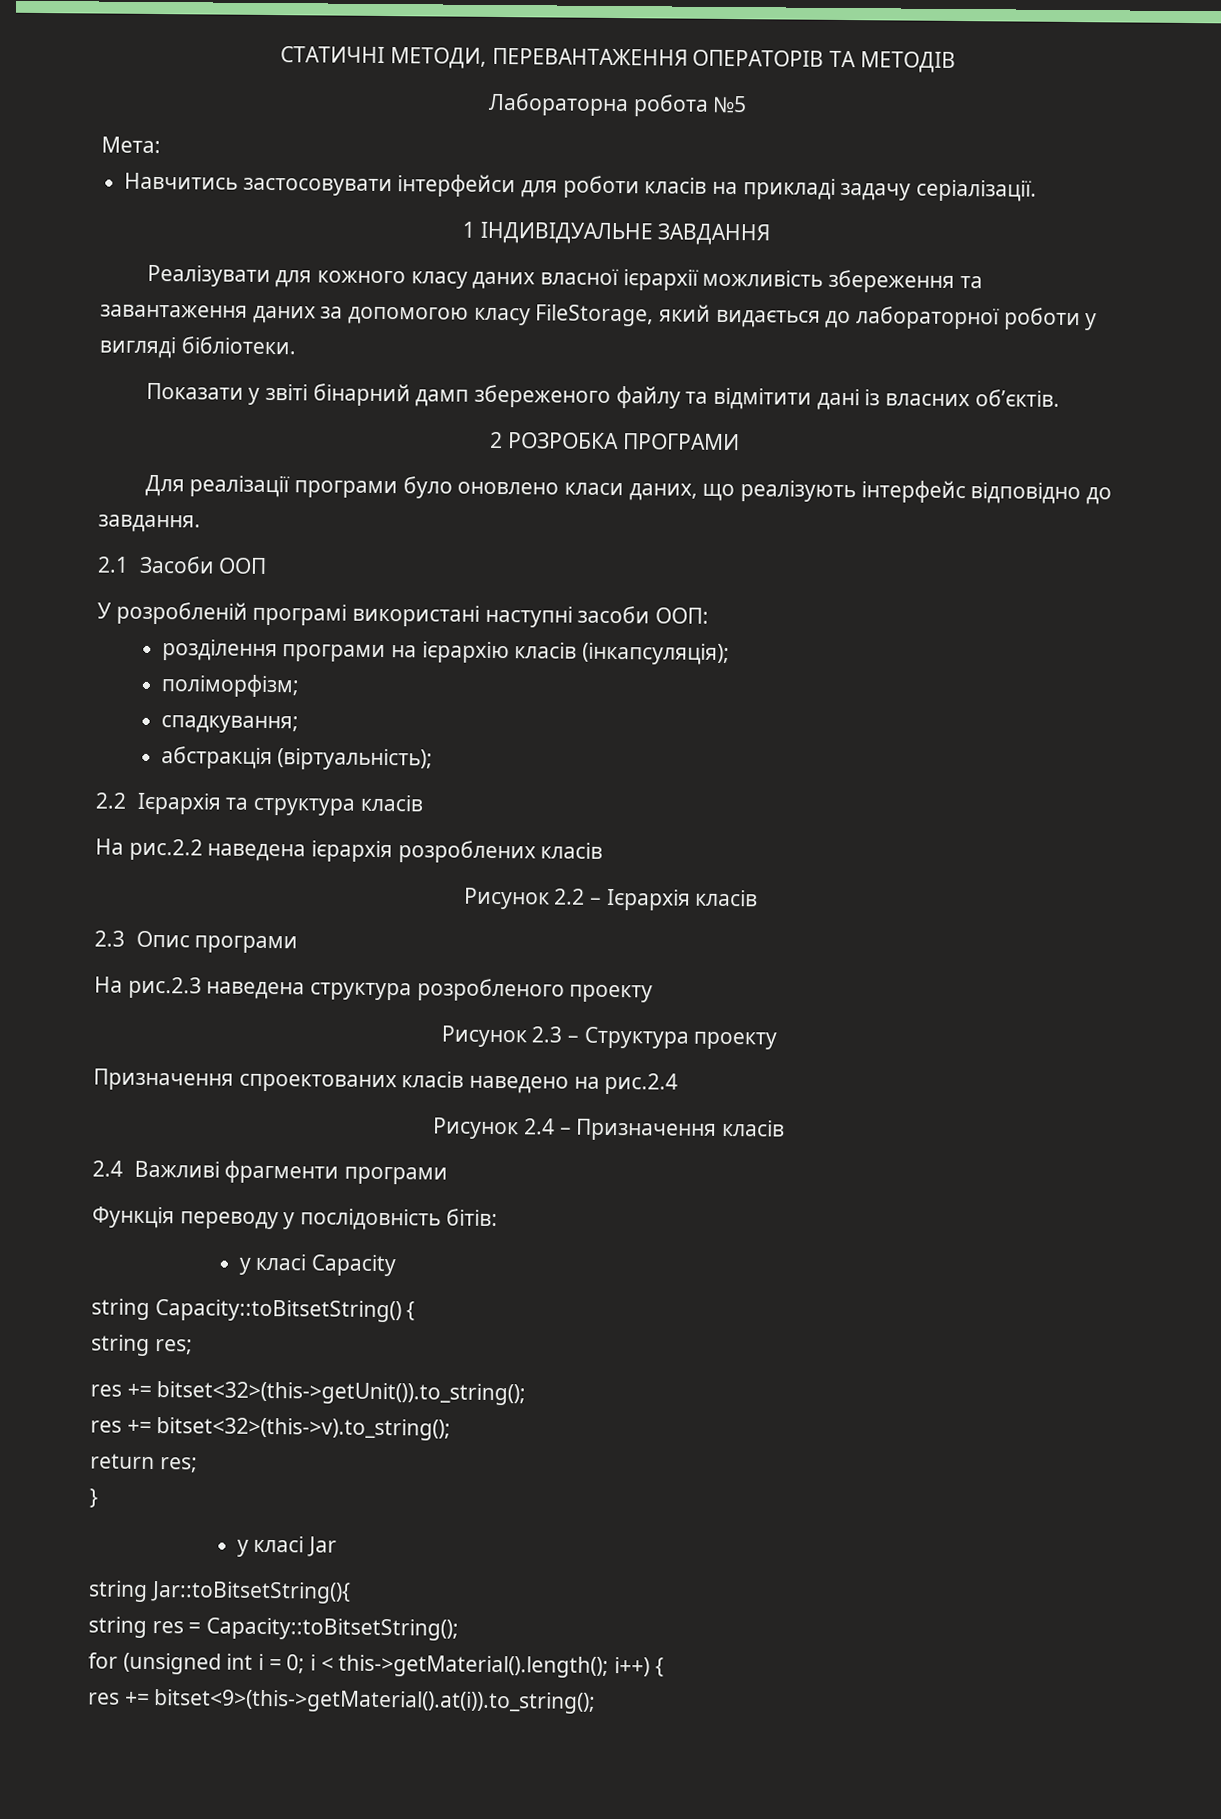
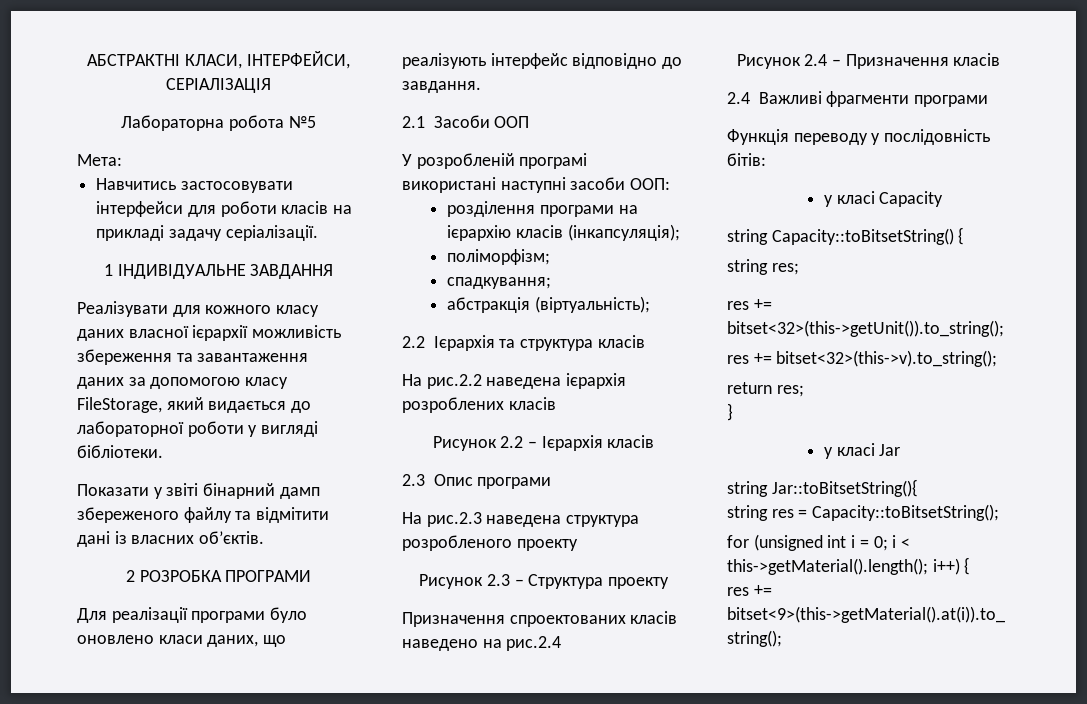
- СТАТИЧНІ МЕТОДИ, ПЕРЕВАНТАЖЕННЯ ОПЕРАТОРІВ ТА МЕТОДІВ
+ АБСТРАКТНІ КЛАСИ, ІНТЕРФЕЙСИ, СЕРІАЛІЗАЦІЯ

